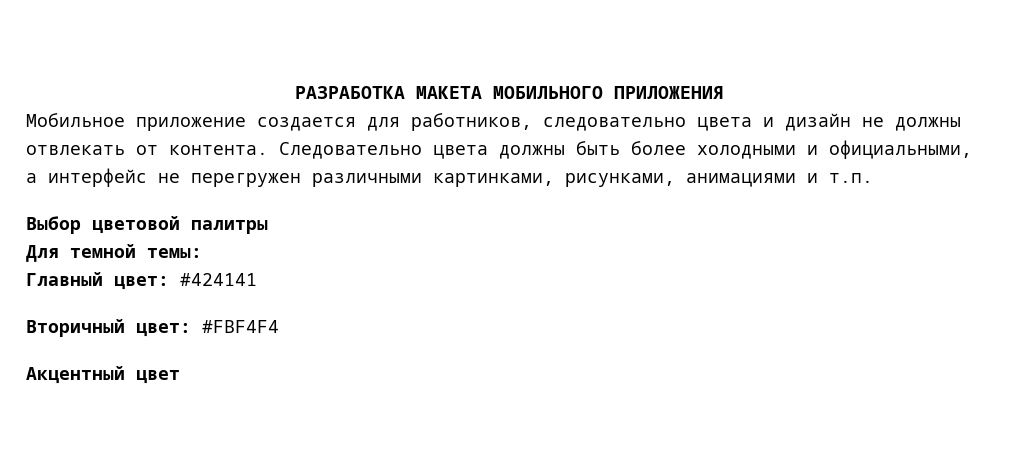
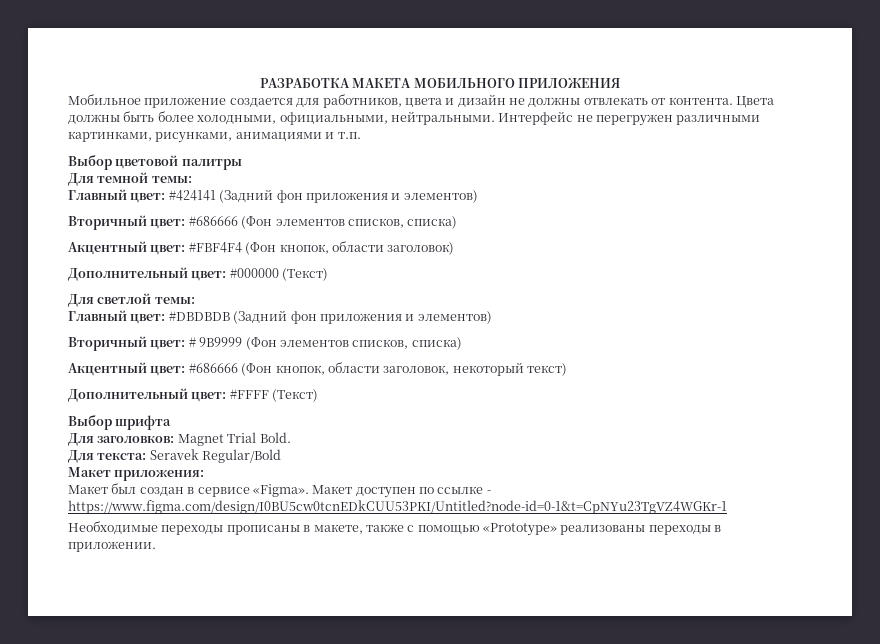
- Мобильное приложение создается для работников, следовательно цвета и дизайн не должны отвлекать от контента.
+ Мобильное приложение создается для работников, цвета и дизайн не должны отвлекать от контента.
- Следовательно цвета должны быть более холодными и официальными, а интерфейс не перегружен различными картинками, рисунками, анимациями и т.п.
+ Цвета должны быть более холодными, официальными, нейтральными. Интерфейс не перегружен различными картинками, рисунками, анимациями и т.п.
- Главный цвет: #424141
- Вторичный цвет: #FBF4F4
- Акцентный цвет
+ Главный цвет: #424141 (Задний фон приложения и элементов)
+ Вторичный цвет: #686666 (Фон элементов списков, списка)
+ Акцентный цвет: #FBF4F4 (Фон кнопок, области заголовок)
+ Дополнительный цвет: #000000 (Текст)
+ Для светлой темы:
+ Главный цвет: #DBDBDB (Задний фон приложения и элементов)
+ Вторичный цвет: # 9B9999 (Фон элементов списков, списка)
+ Акцентный цвет: #686666 (Фон кнопок, области заголовок, некоторый текст)
+ Дополнительный цвет: #FFFF (Текст)
+ Выбор шрифта
+ Для заголовков: Magnet Trial Bold.
+ Для текста: Seravek Regular/Bold
+ Макет приложения:
+ Макет был создан в сервисе «Figma». Макет доступен по ссылке - https://www.figma.com/design/I0BU5cw0tcnEDkCUU53PKI/Untitled?node-id=0-1&t=CpNYu23TgVZ4WGKr-1
+ Необходимые переходы прописаны в макете, также с помощью «Prototype» реализованы переходы в приложении.

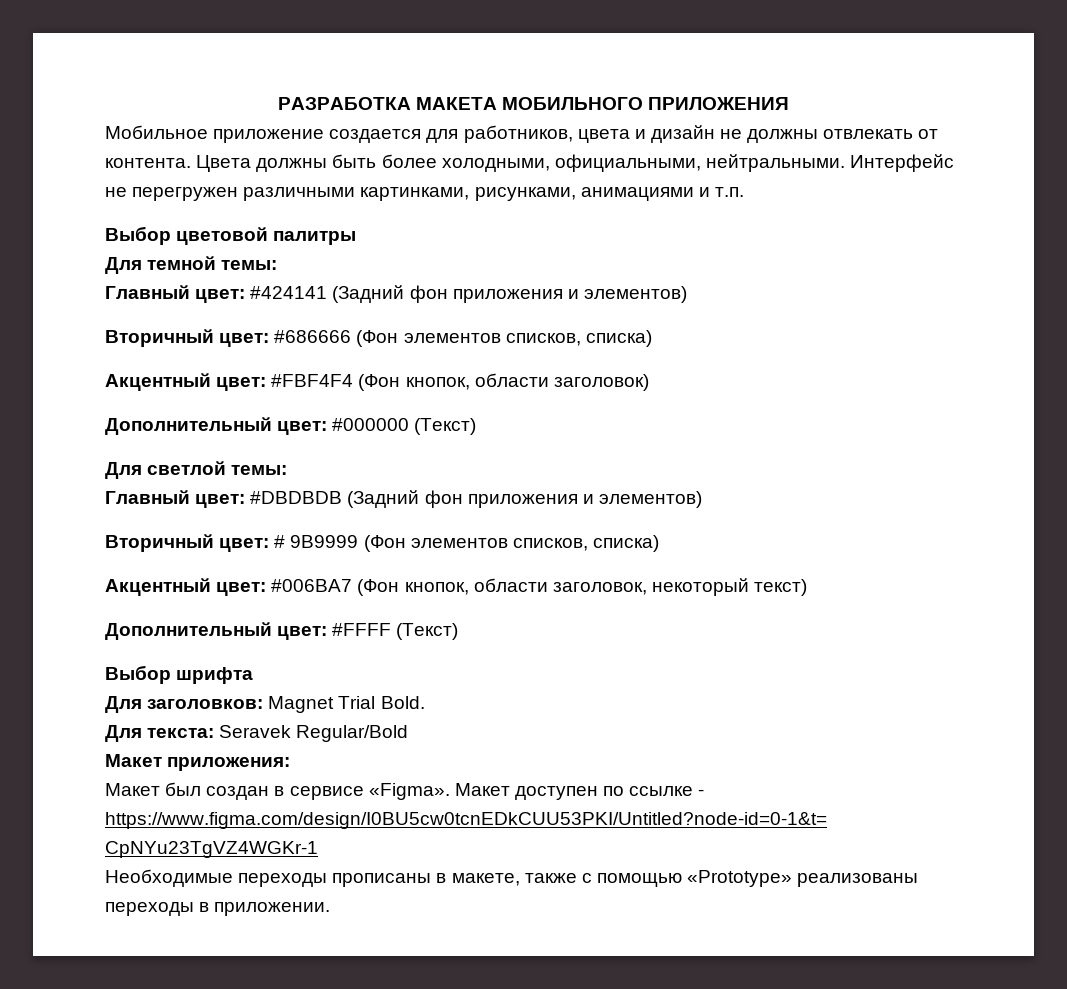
- Акцентный цвет: #686666 (Фон кнопок, области заголовок, некоторый текст)
+ Акцентный цвет: #006BA7 (Фон кнопок, области заголовок, некоторый текст)

